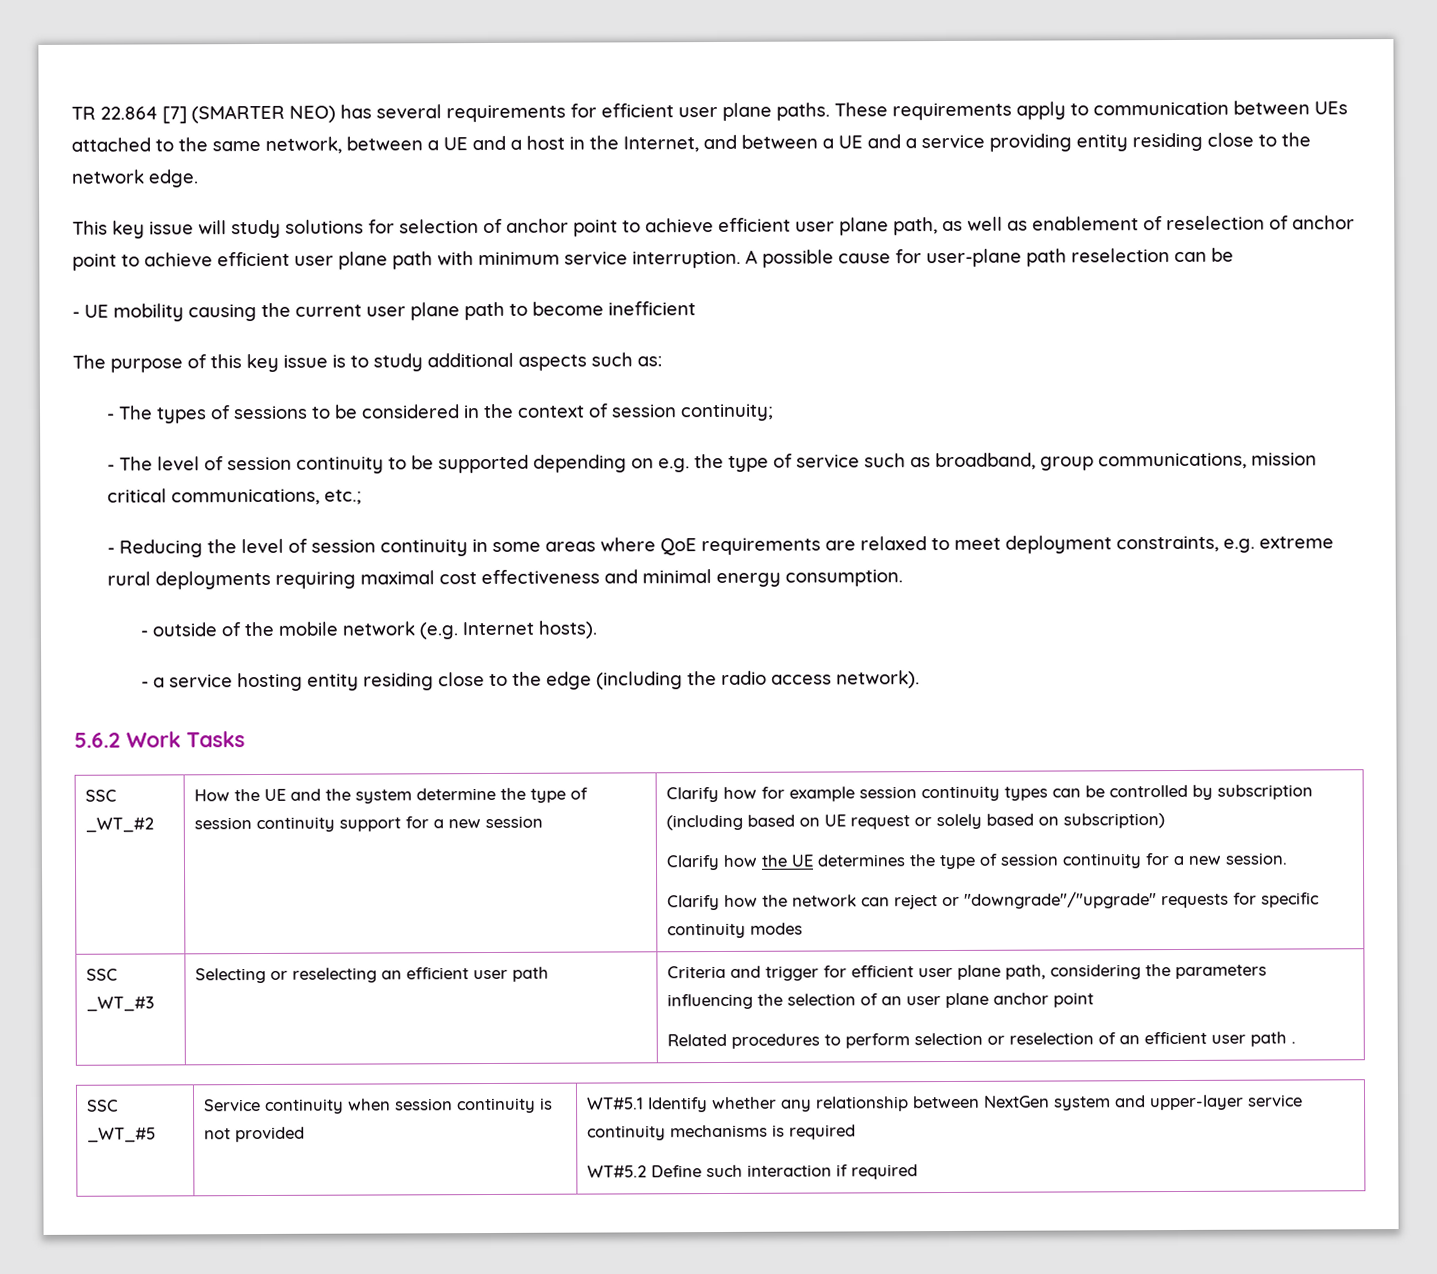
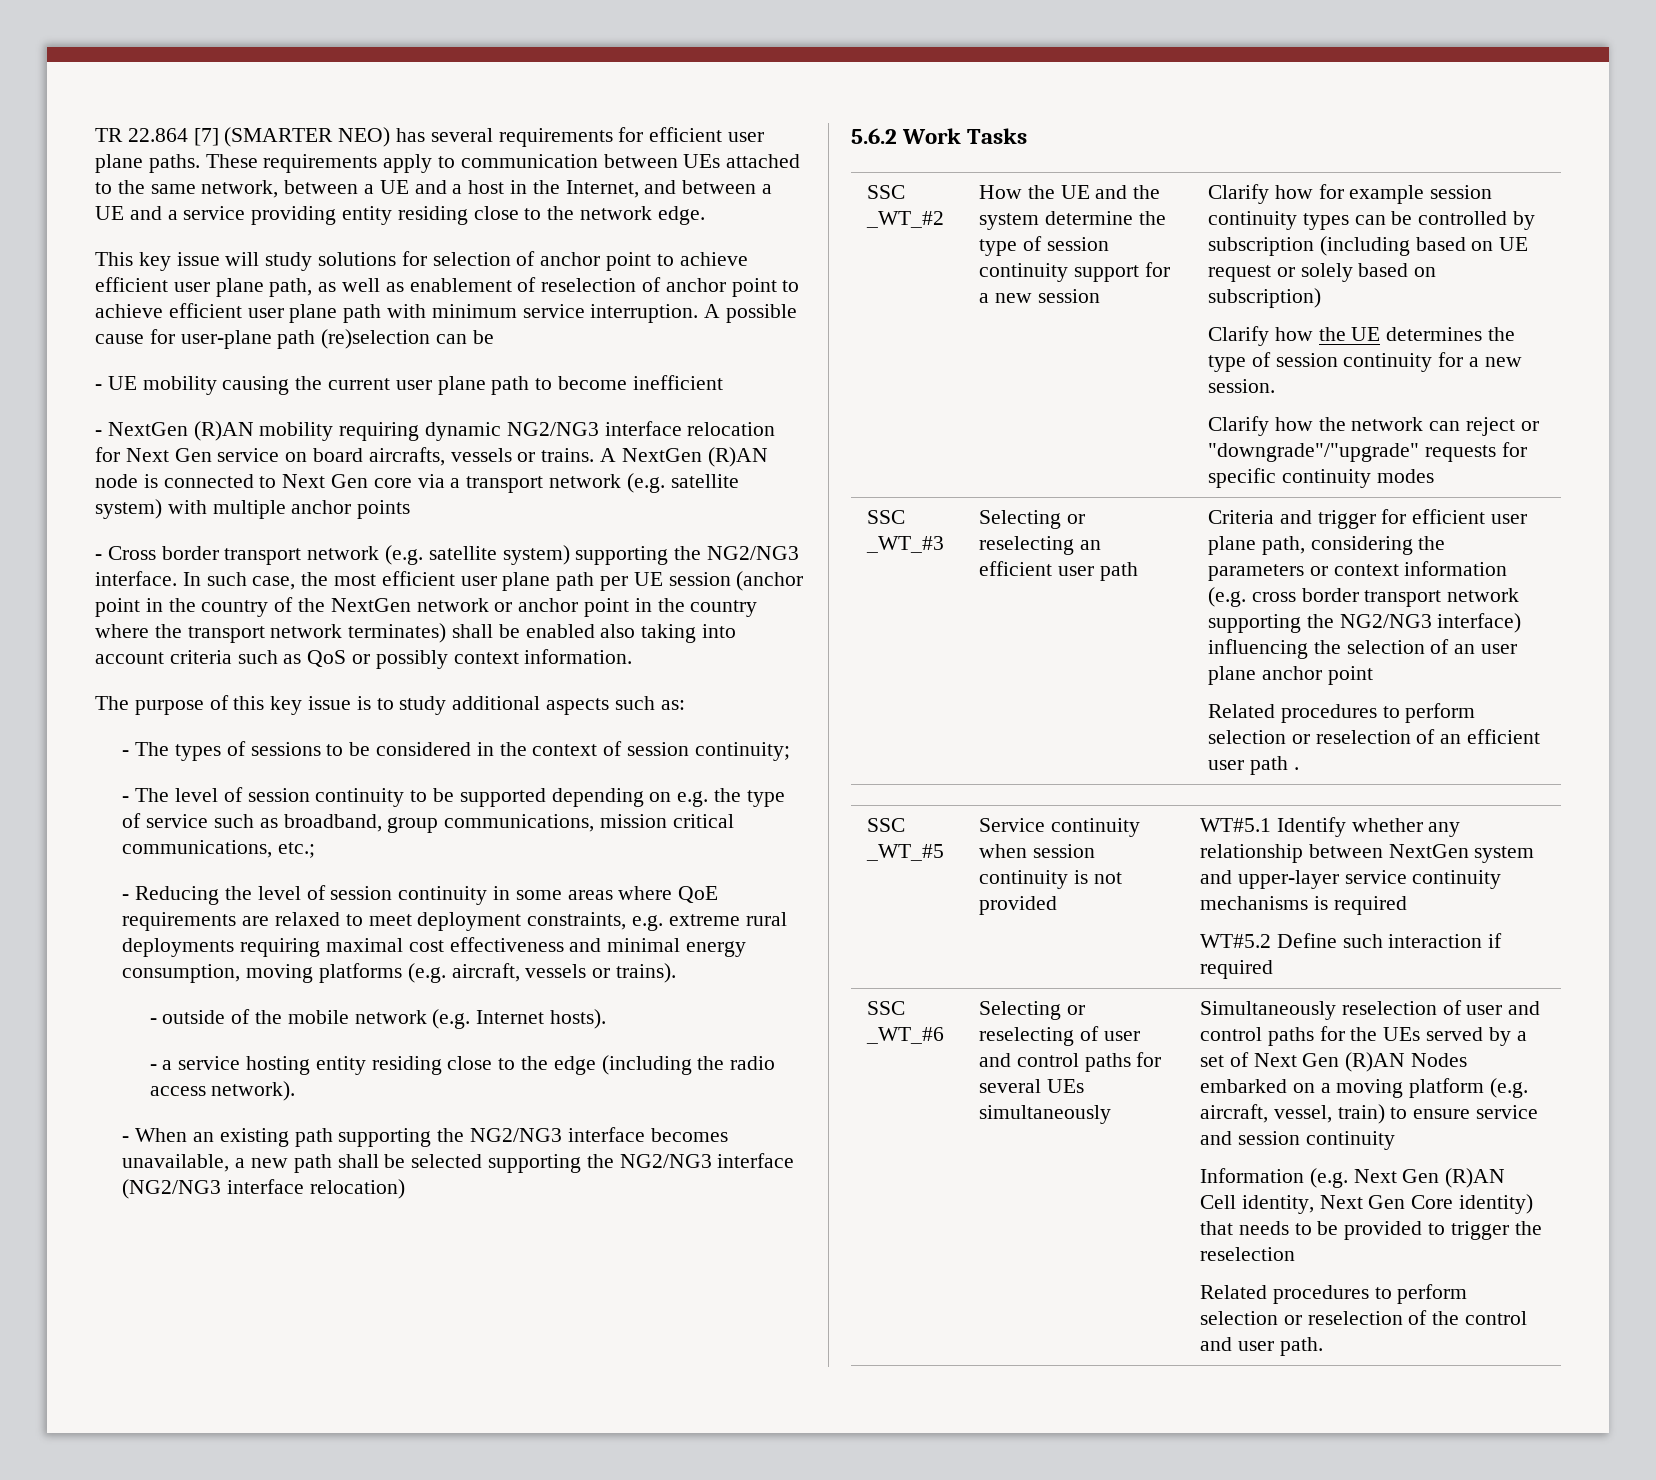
- A possible cause for user-plane path reselection can be
+ A possible cause for user-plane path (re)selection can be
+ - NextGen (R)AN mobility requiring dynamic NG2/NG3 interface relocation for Next Gen service on board aircrafts, vessels or trains. A NextGen (R)AN node is connected to Next Gen core via a transport network (e.g. satellite system) with multiple anchor points
+ - Cross border transport network (e.g. satellite system) supporting the NG2/NG3 interface. In such case, the most efficient user plane path per UE session (anchor point in the country of the NextGen network or anchor point in the country where the transport network terminates) shall be enabled also taking into account criteria such as QoS or possibly context information.
- - Reducing the level of session continuity in some areas where QoE requirements are relaxed to meet deployment constraints, e.g. extreme rural deployments requiring maximal cost effectiveness and minimal energy consumption.
+ - Reducing the level of session continuity in some areas where QoE requirements are relaxed to meet deployment constraints, e.g. extreme rural deployments requiring maximal cost effectiveness and minimal energy consumption, moving platforms (e.g. aircraft, vessels or trains).
+ - When an existing path supporting the NG2/NG3 interface becomes unavailable, a new path shall be selected supporting the NG2/NG3 interface (NG2/NG3 interface relocation)
- Criteria and trigger for efficient user plane path, considering the parameters influencing the selection of an user plane anchor point
+ Criteria and trigger for efficient user plane path, considering the parameters or context information (e.g. cross border transport network supporting the NG2/NG3 interface) influencing the selection of an user plane anchor point
+ SSC _WT_#6 | Selecting or reselecting of user and control paths for several UEs simultaneously | Simultaneously reselection of user and control paths for the UEs served by a set of Next Gen (R)AN Nodes embarked on a moving platform (e.g. aircraft, vessel, train) to ensure service and session continuity
+ Information (e.g. Next Gen (R)AN Cell identity, Next Gen Core identity) that needs to be provided to trigger the reselection
+ Related procedures to perform selection or reselection of the control and user path.

